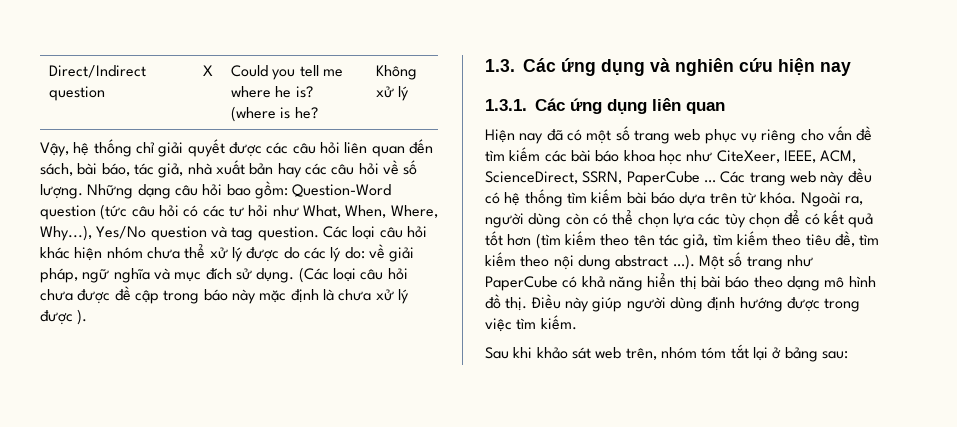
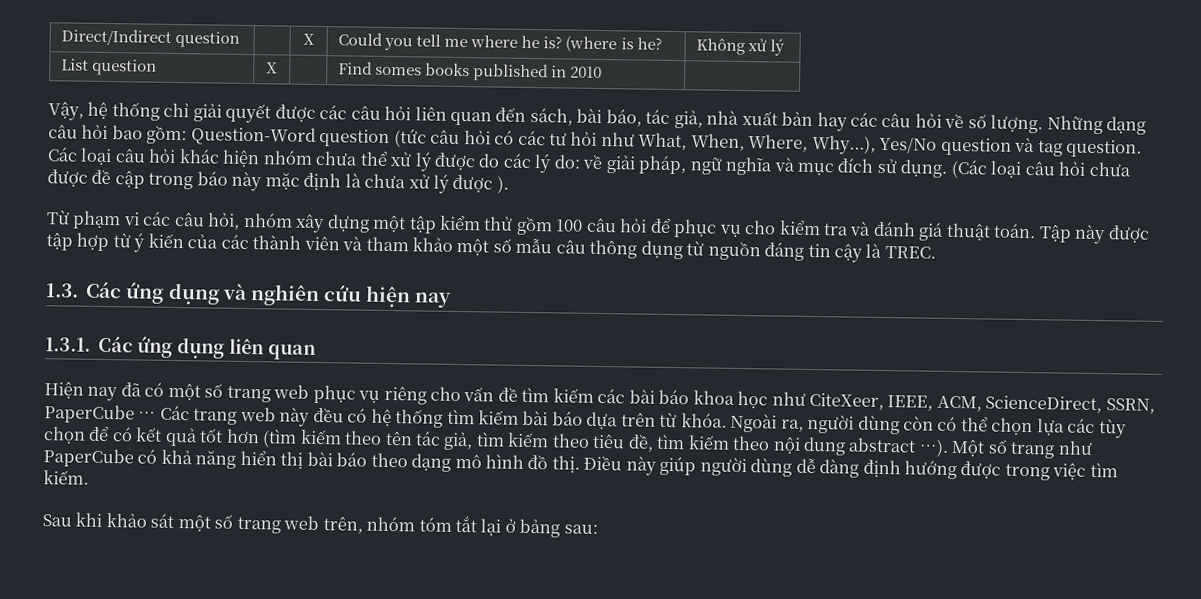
+ List question | X | | Find somes books published in 2010 |
+ Từ phạm vi các câu hỏi, nhóm xây dựng một tập kiểm thử gồm 100 câu hỏi để phục vụ cho kiểm tra và đánh giá thuật toán. Tập này được tập hợp từ ý kiến của các thành viên và tham khảo một số mẫu câu thông dụng từ nguồn đáng tin cậy là TREC.
- Điều này giúp người dùng định hướng được trong việc tìm kiếm.
+ Điều này giúp người dùng dễ dàng định hướng được trong việc tìm kiếm.
- Sau khi khảo sát web trên, nhóm tóm tắt lại ở bảng sau:
+ Sau khi khảo sát một số trang web trên, nhóm tóm tắt lại ở bảng sau:

